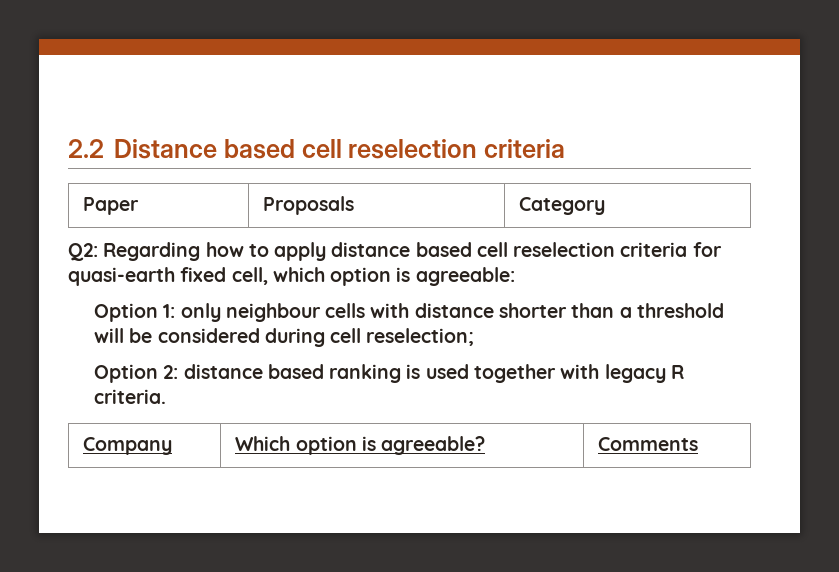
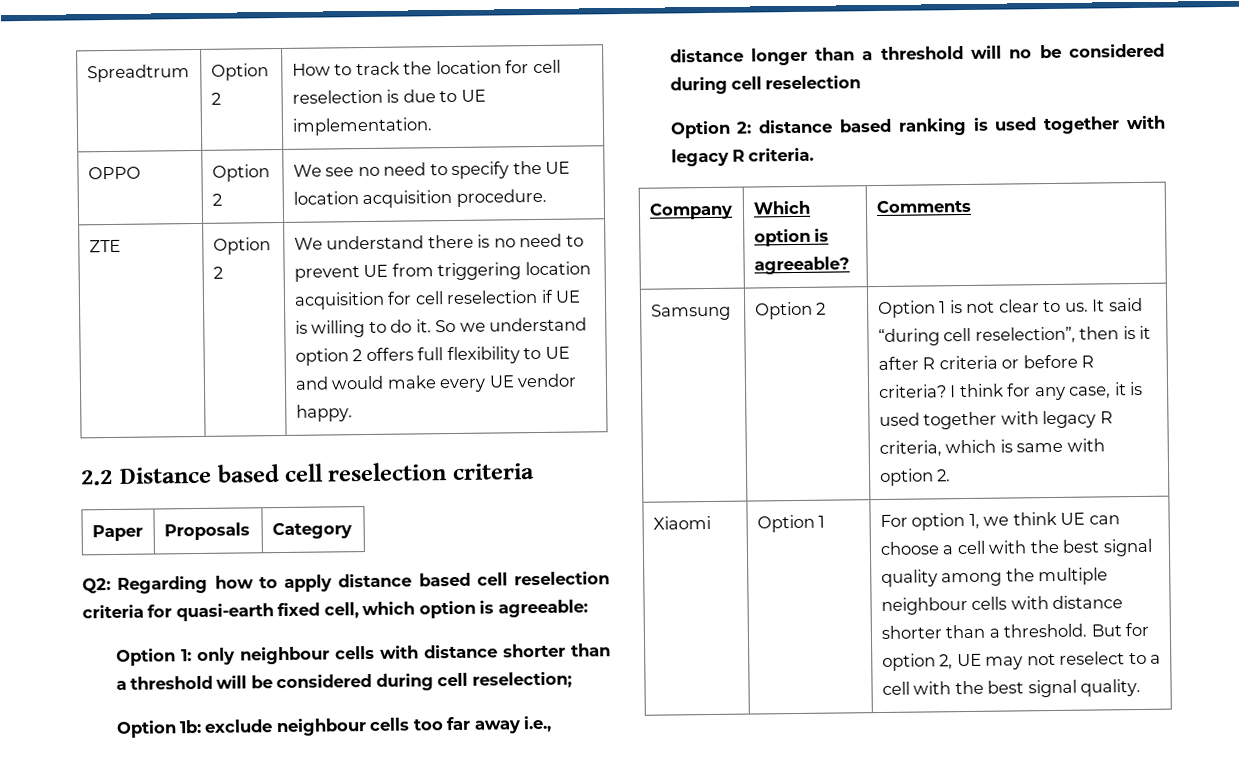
+ Spreadtrum | Option 2 | How to track the location for cell reselection is due to UE implementation.
+ OPPO | Option 2 | We see no need to specify the UE location acquisition procedure.
+ ZTE | Option 2 | We understand there is no need to prevent UE from triggering location acquisition for cell reselection if UE is willing to do it. So we understand option 2 offers full flexibility to UE and would make every UE vendor happy.
+ Option 1b: exclude neighbour cells too far away i.e., distance longer than a threshold will no be considered during cell reselection
+ Samsung | Option 2 | Option 1 is not clear to us. It said “during cell reselection”, then is it after R criteria or before R criteria? I think for any case, it is used together with legacy R criteria, which is same with option 2.
+ Xiaomi | Option 1 | For option 1, we think UE can choose a cell with the best signal quality among the multiple neighbour cells with distance shorter than a threshold. But for option 2, UE may not reselect to a cell with the best signal quality.

